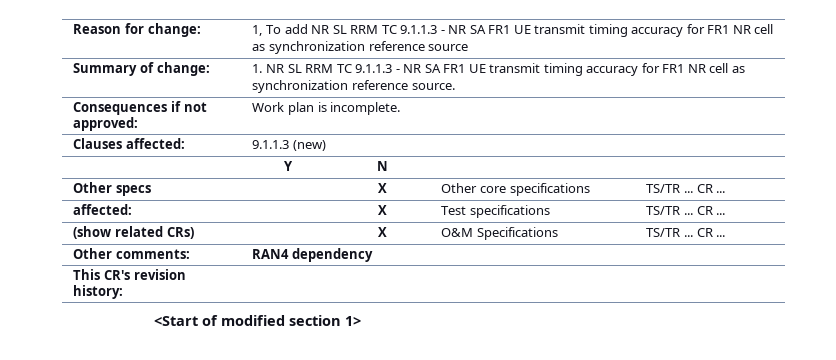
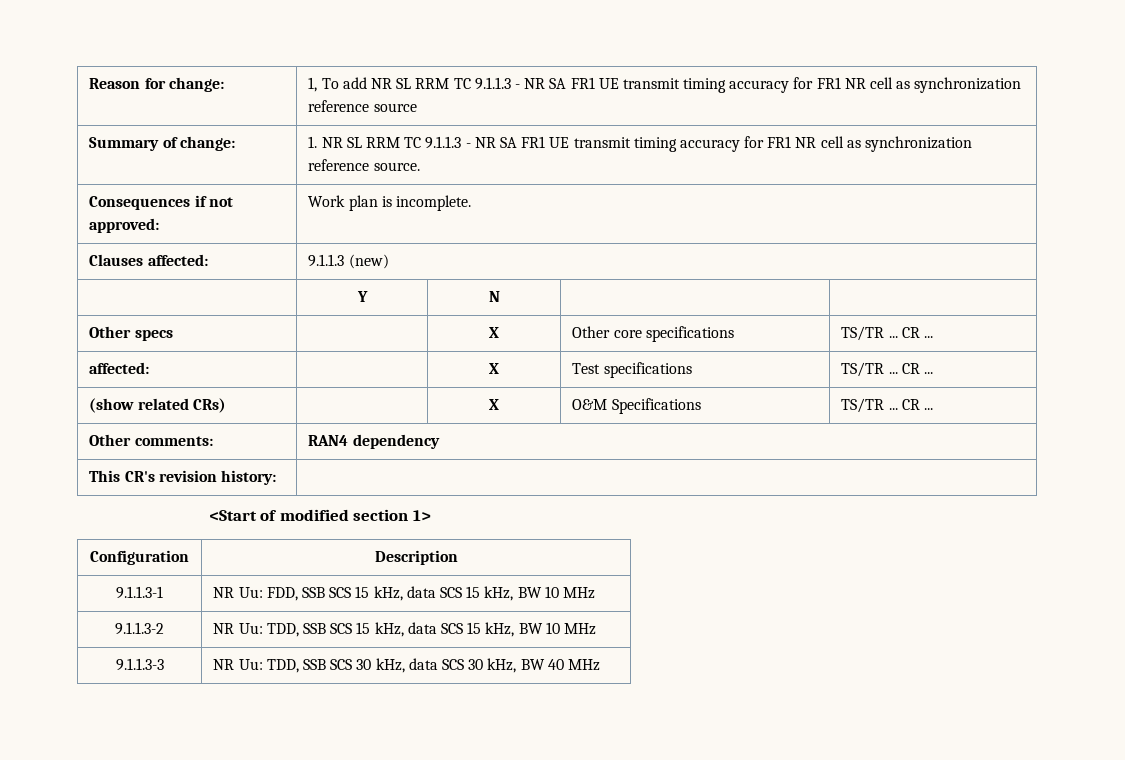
+ Configuration | Description
+ 9.1.1.3-1 | NR Uu: FDD, SSB SCS 15 kHz, data SCS 15 kHz, BW 10 MHz
+ 9.1.1.3-2 | NR Uu: TDD, SSB SCS 15 kHz, data SCS 15 kHz, BW 10 MHz
+ 9.1.1.3-3 | NR Uu: TDD, SSB SCS 30 kHz, data SCS 30 kHz, BW 40 MHz

